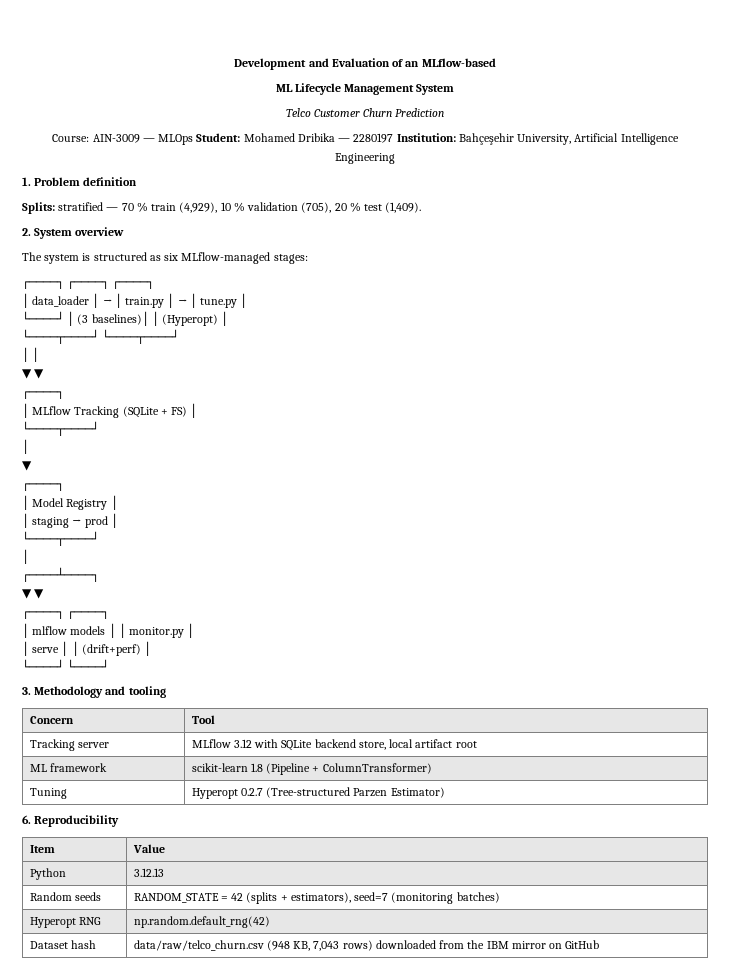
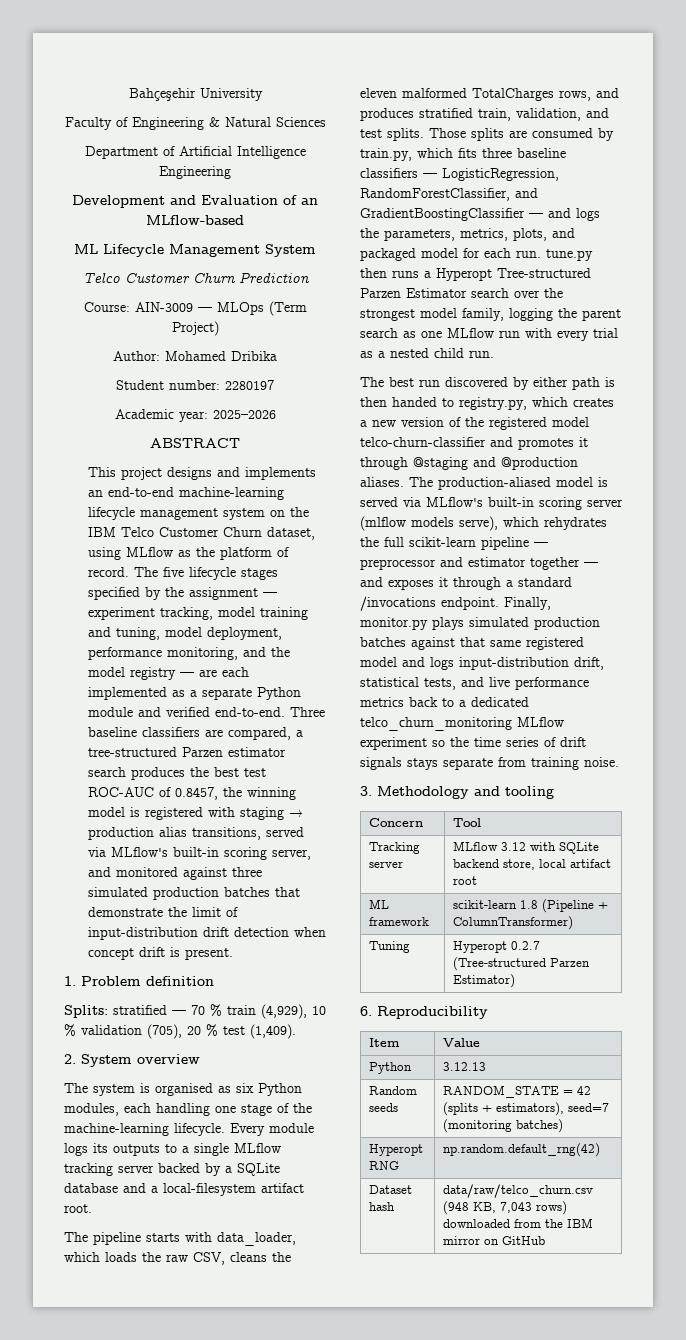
+ Bahçeşehir University
+ Faculty of Engineering & Natural Sciences
+ Department of Artificial Intelligence Engineering
- Course: AIN-3009 — MLOps Student: Mohamed Dribika — 2280197 Institution: Bahçeşehir University, Artificial Intelligence Engineering
+ Course: AIN-3009 — MLOps (Term Project)
+ Author: Mohamed Dribika
+ Student number: 2280197
+ Academic year: 2025–2026
+ ABSTRACT
+ This project designs and implements an end-to-end machine-learning lifecycle management system on the IBM Telco Customer Churn dataset, using MLflow as the platform of record. The five lifecycle stages specified by the assignment — experiment tracking, model training and tuning, model deployment, performance monitoring, and the model registry — are each implemented as a separate Python module and verified end-to-end. Three baseline classifiers are compared, a tree-structured Parzen estimator search produces the best test ROC-AUC of 0.8457, the winning model is registered with staging → production alias transitions, served via MLflow's built-in scoring server, and monitored against three simulated production batches that demonstrate the limit of input-distribution drift detection when concept drift is present.
- The system is structured as six MLflow-managed stages:
- ┌────┐ ┌────┐ ┌────┐
- │ data_loader │ → │ train.py │ → │ tune.py │
- └────┘ │ (3 baselines)│ │ (Hyperopt) │
- └────┬────┘ └────┬────┘
- │ │
- ▼ ▼
- ┌────┐
- │ MLflow Tracking (SQLite + FS) │
- └────┬────┘
- │
- ▼
- ┌────┐
- │ Model Registry │
- │ staging → prod │
- └────┬────┘
- │
- ┌────┴────┐
- ▼ ▼
- ┌────┐ ┌────┐
- │ mlflow models │ │ monitor.py │
- │ serve │ │ (drift+perf) │
- └────┘ └────┘
+ The system is organised as six Python modules, each handling one stage of the machine-learning lifecycle. Every module logs its outputs to a single MLflow tracking server backed by a SQLite database and a local-filesystem artifact root.
+ The pipeline starts with data_loader, which loads the raw CSV, cleans the eleven malformed TotalCharges rows, and produces stratified train, validation, and test splits. Those splits are consumed by train.py, which fits three baseline classifiers — LogisticRegression, RandomForestClassifier, and GradientBoostingClassifier — and logs the parameters, metrics, plots, and packaged model for each run. tune.py then runs a Hyperopt Tree-structured Parzen Estimator search over the strongest model family, logging the parent search as one MLflow run with every trial as a nested child run.
+ The best run discovered by either path is then handed to registry.py, which creates a new version of the registered model telco-churn-classifier and promotes it through @staging and @production aliases. The production-aliased model is served via MLflow's built-in scoring server (mlflow models serve), which rehydrates the full scikit-learn pipeline — preprocessor and estimator together — and exposes it through a standard /invocations endpoint. Finally, monitor.py plays simulated production batches against that same registered model and logs input-distribution drift, statistical tests, and live performance metrics back to a dedicated telco_churn_monitoring MLflow experiment so the time series of drift signals stays separate from training noise.

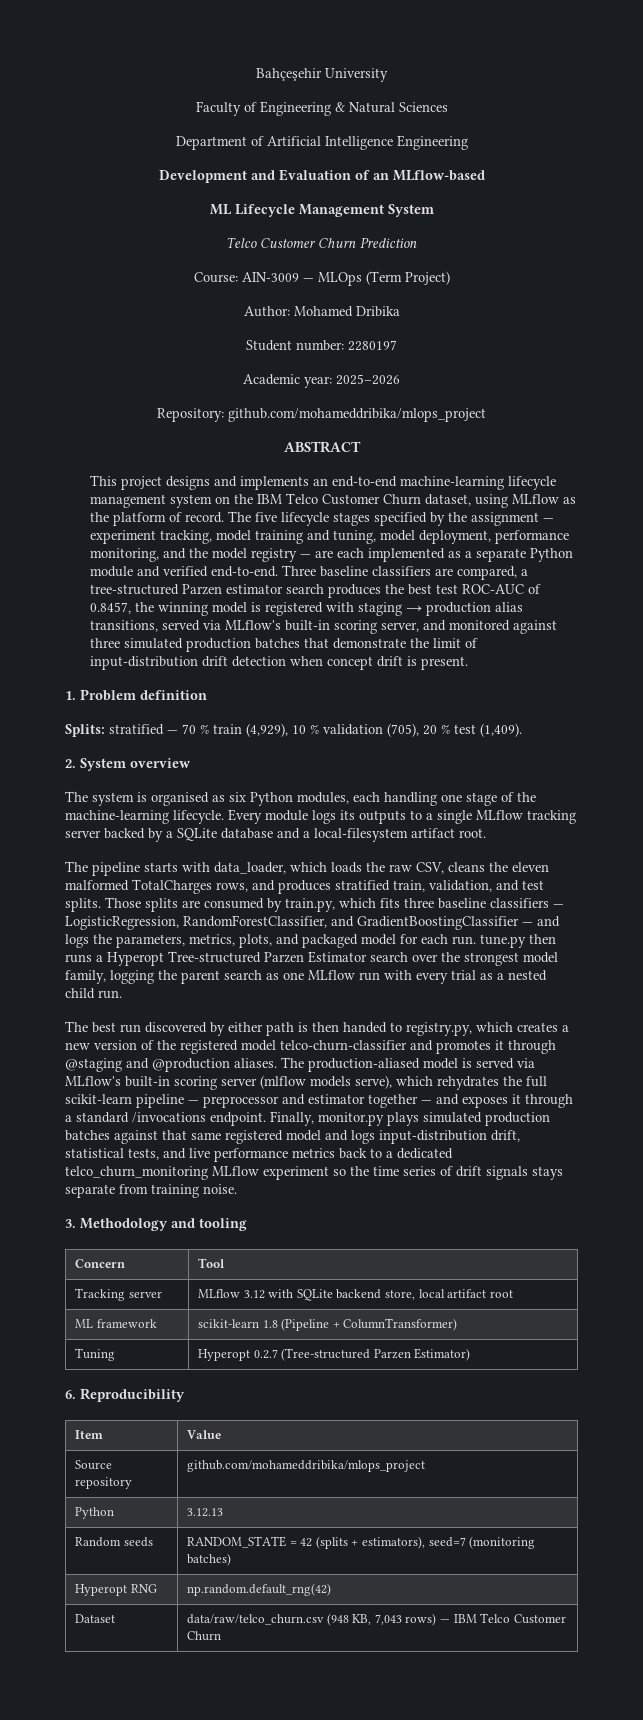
+ Repository: github.com/mohameddribika/mlops_project
+ Source repository | github.com/mohameddribika/mlops_project
- Dataset hash | data/raw/telco_churn.csv (948 KB, 7,043 rows) downloaded from the IBM mirror on GitHub
+ Dataset | data/raw/telco_churn.csv (948 KB, 7,043 rows) — IBM Telco Customer Churn

